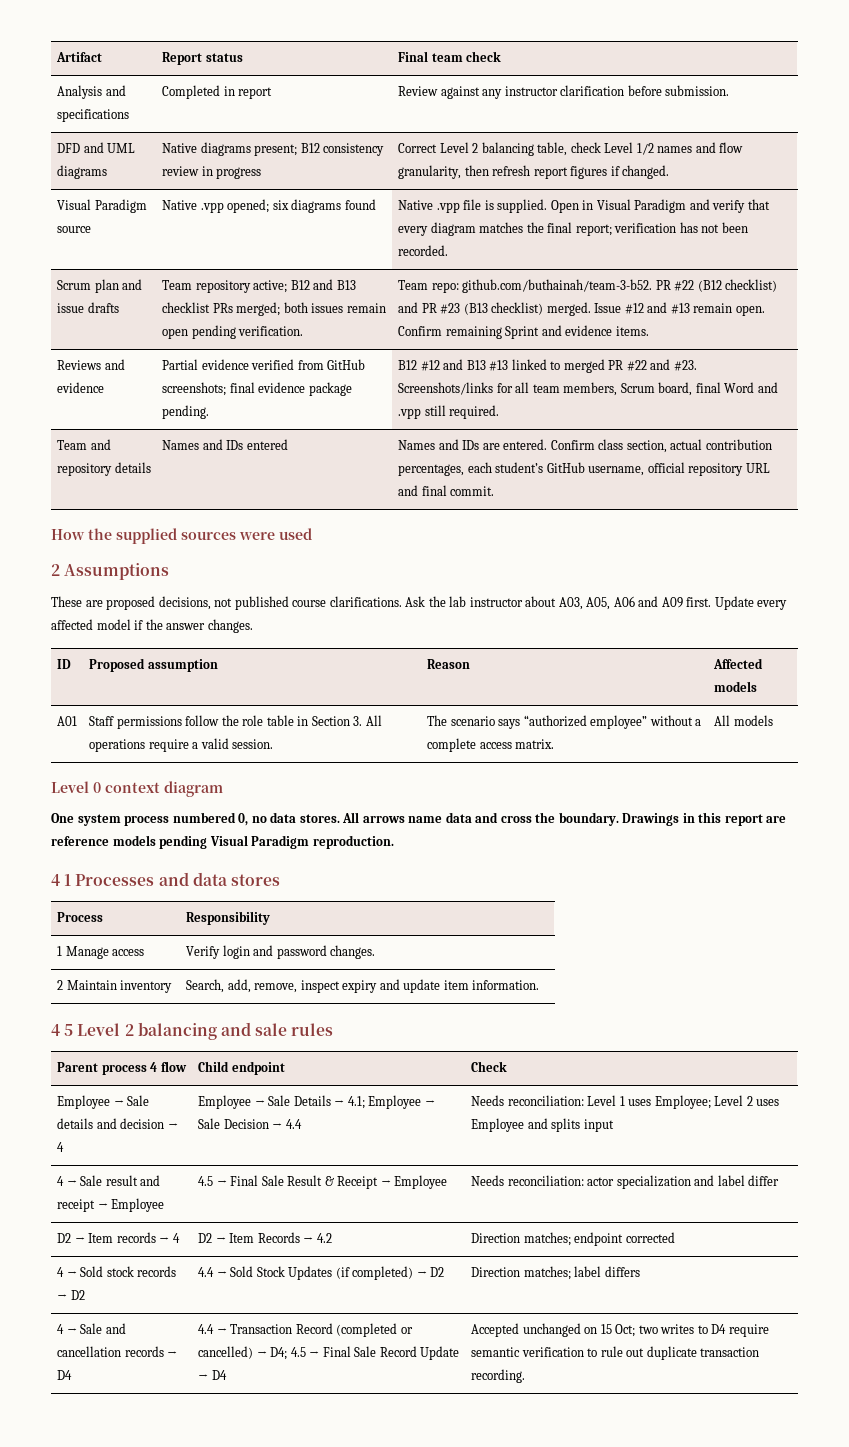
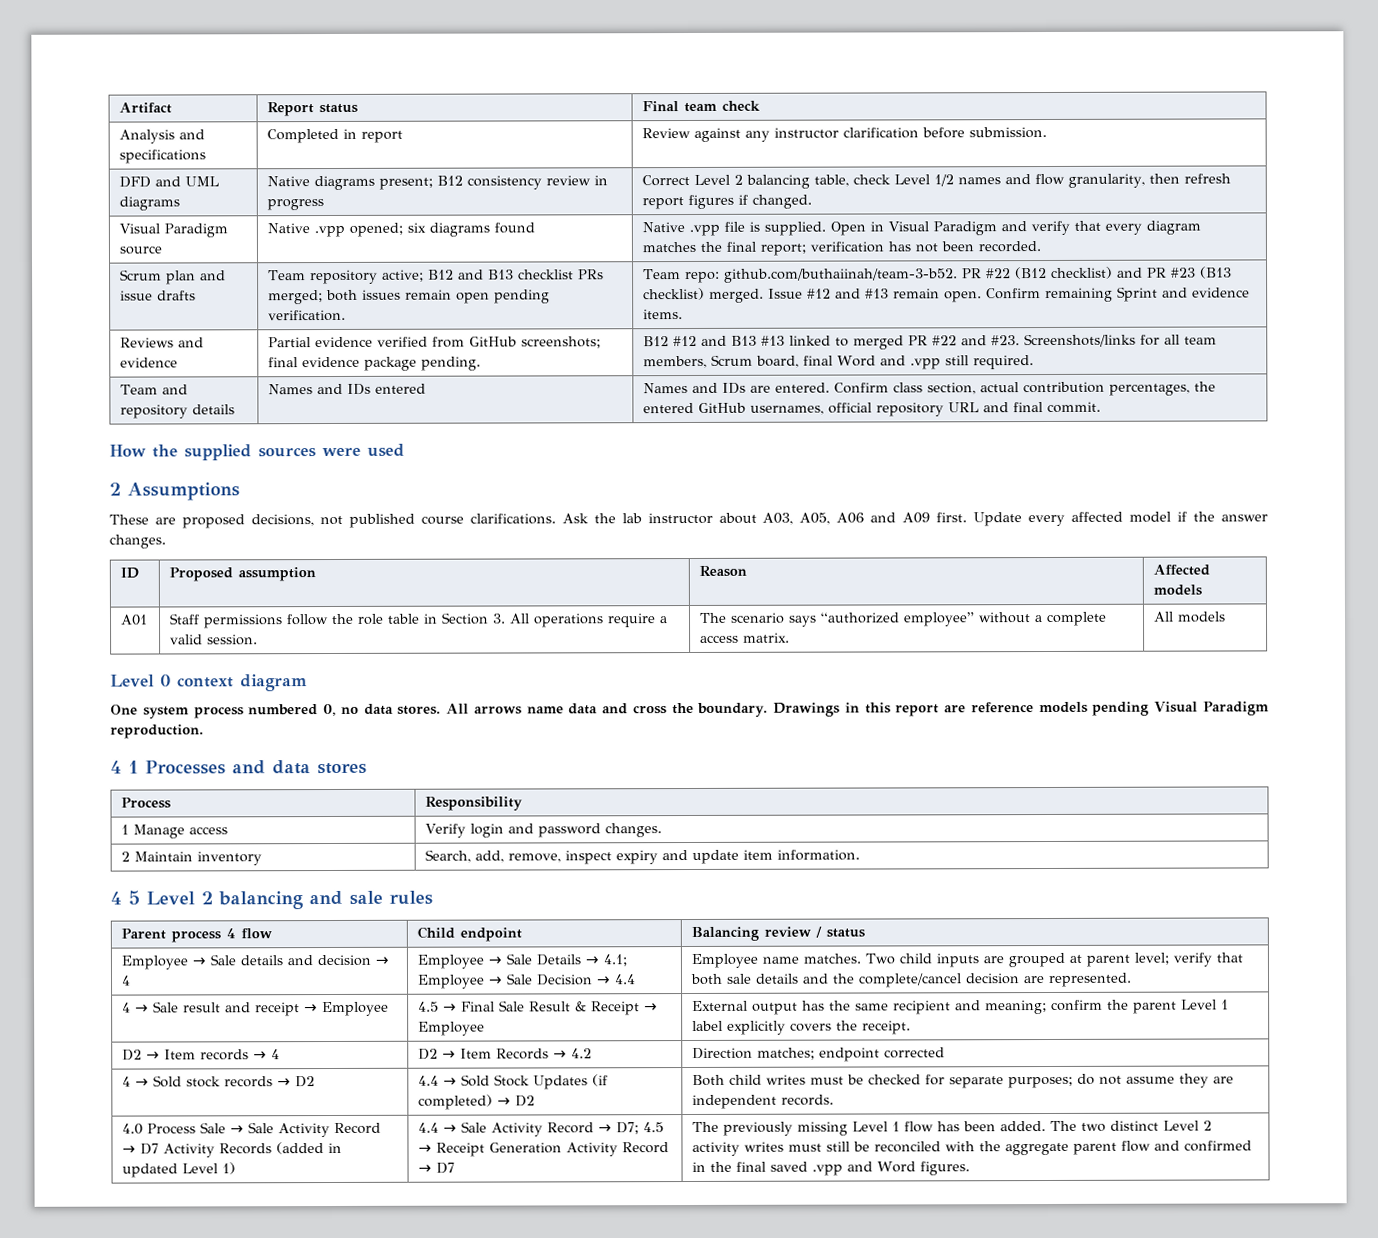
- Team repo: github.com/buthainah/team-3-b52. PR #22 (B12 checklist) and PR #23 (B13 checklist) merged.
+ Team repo: github.com/buthaiinah/team-3-b52. PR #22 (B12 checklist) and PR #23 (B13 checklist) merged.
- Team and repository details | Names and IDs entered | Names and IDs are entered. Confirm class section, actual contribution percentages, each student’s GitHub username, official repository URL and final commit.
+ Team and repository details | Names and IDs entered | Names and IDs are entered. Confirm class section, actual contribution percentages, the entered GitHub usernames, official repository URL and final commit.
- Parent process 4 flow | Child endpoint | Check
+ Parent process 4 flow | Child endpoint | Balancing review / status
- Needs reconciliation: Level 1 uses Employee; Level 2 uses Employee and splits input
+ Employee name matches. Two child inputs are grouped at parent level; verify that both sale details and the complete/cancel decision are represented.
- 4 → Sale result and receipt → Employee | 4.5 → Final Sale Result & Receipt → Employee | Needs reconciliation: actor specialization and label differ
+ 4 → Sale result and receipt → Employee | 4.5 → Final Sale Result & Receipt → Employee | External output has the same recipient and meaning; confirm the parent Level 1 label explicitly covers the receipt.
- 4 → Sold stock records → D2 | 4.4 → Sold Stock Updates (if completed) → D2 | Direction matches; label differs
- 4 → Sale and cancellation records → D4 | 4.4 → Transaction Record (completed or cancelled) → D4; 4.5 → Final Sale Record Update → D4 | Accepted unchanged on 15 Oct; two writes to D4 require semantic verification to rule out duplicate transaction recording.
+ 4 → Sold stock records → D2 | 4.4 → Sold Stock Updates (if completed) → D2 | Both child writes must be checked for separate purposes; do not assume they are independent records.
+ 4.0 Process Sale → Sale Activity Record → D7 Activity Records (added in updated Level 1) | 4.4 → Sale Activity Record → D7; 4.5 → Receipt Generation Activity Record → D7 | The previously missing Level 1 flow has been added. The two distinct Level 2 activity writes must still be reconciled with the aggregate parent flow and confirmed in the final saved .vpp and Word figures.

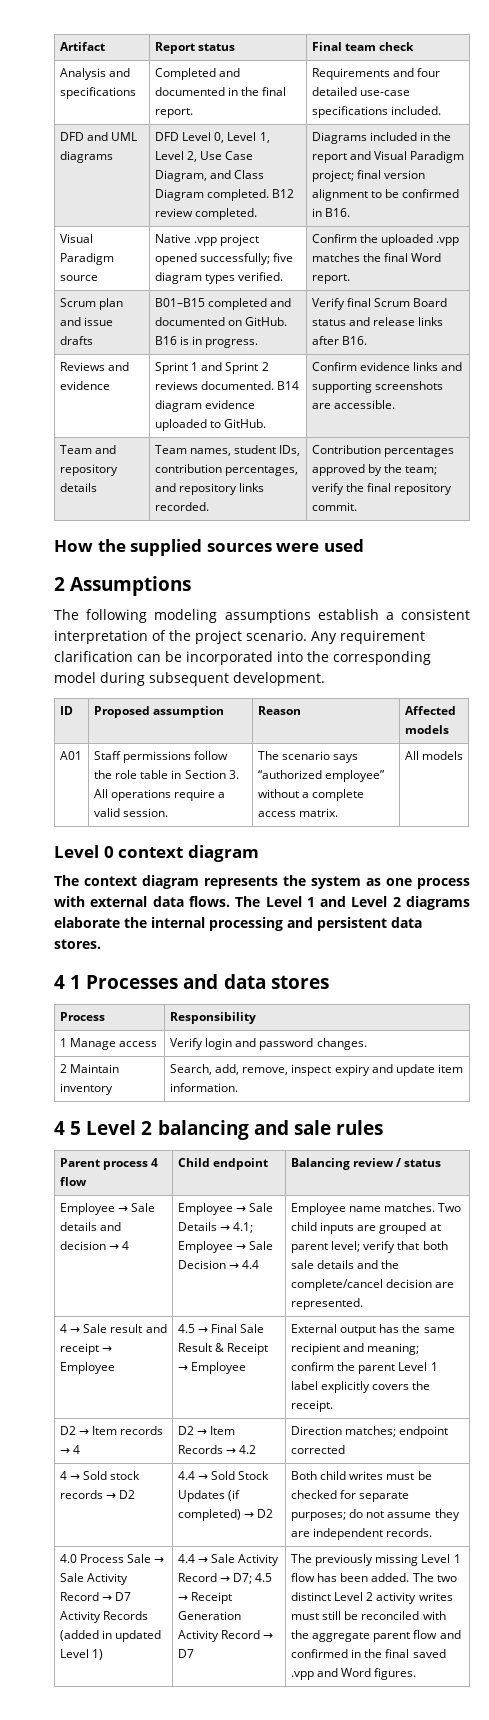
- Analysis and specifications | Completed in report | Review against any instructor clarification before submission.
- DFD and UML diagrams | Native diagrams present; B12 consistency review in progress | Correct Level 2 balancing table, check Level 1/2 names and flow granularity, then refresh report figures if changed.
+ Analysis and specifications | Completed and documented in the final report. | Requirements and four detailed use-case specifications included.
+ DFD and UML diagrams | DFD Level 0, Level 1, Level 2, Use Case Diagram, and Class Diagram completed. B12 review completed. | Diagrams included in the report and Visual Paradigm project; final version alignment to be confirmed in B16.
- Visual Paradigm source | Native .vpp opened; six diagrams found | Native .vpp file is supplied. Open in Visual Paradigm and verify that every diagram matches the final report; verification has not been recorded.
+ Visual Paradigm source | Native .vpp project opened successfully; five diagram types verified. | Confirm the uploaded .vpp matches the final Word report.
- Team repository active; B12 and B13 checklist PRs merged; both issues remain open pending verification. | Team repo: github.com/buthaiinah/team-3-b52. PR #22 (B12 checklist) and PR #23 (B13 checklist) merged. Issue #12 and #13 remain open. Confirm remaining Sprint and evidence items.
- Reviews and evidence | Partial evidence verified from GitHub screenshots; final evidence package pending. | B12 #12 and B13 #13 linked to merged PR #22 and #23. Screenshots/links for all team members, Scrum board, final Word and .vpp still required.
- Team and repository details | Names and IDs entered | Names and IDs are entered. Confirm class section, actual contribution percentages, the entered GitHub usernames, official repository URL and final commit.
+ B01–B15 completed and documented on GitHub. B16 is in progress. | Verify final Scrum Board status and release links after B16.
+ Reviews and evidence | Sprint 1 and Sprint 2 reviews documented. B14 diagram evidence uploaded to GitHub. | Confirm evidence links and supporting screenshots are accessible.
+ Team and repository details | Team names, student IDs, contribution percentages, and repository links recorded. | Contribution percentages approved by the team; verify the final repository commit.
- These are proposed decisions, not published course clarifications. Ask the lab instructor about A03, A05, A06 and A09 first. Update every affected model if the answer changes.
+ The following modeling assumptions establish a consistent interpretation of the project scenario. Any requirement clarification can be incorporated into the corresponding model during subsequent development.
- One system process numbered 0, no data stores. All arrows name data and cross the boundary. Drawings in this report are reference models pending Visual Paradigm reproduction.
+ The context diagram represents the system as one process with external data flows. The Level 1 and Level 2 diagrams elaborate the internal processing and persistent data stores.

